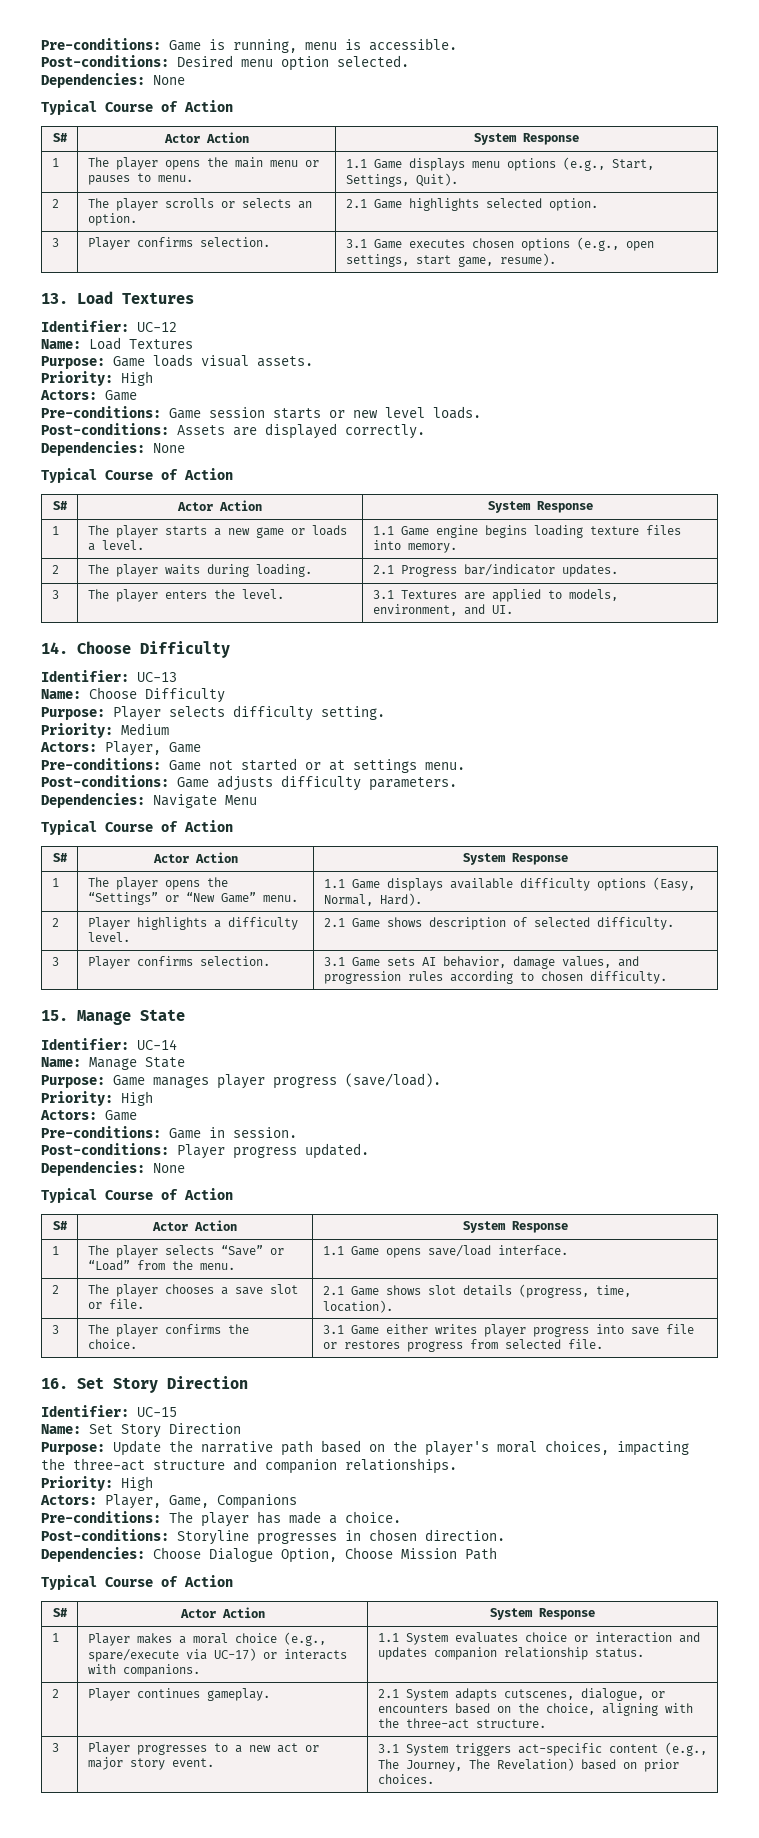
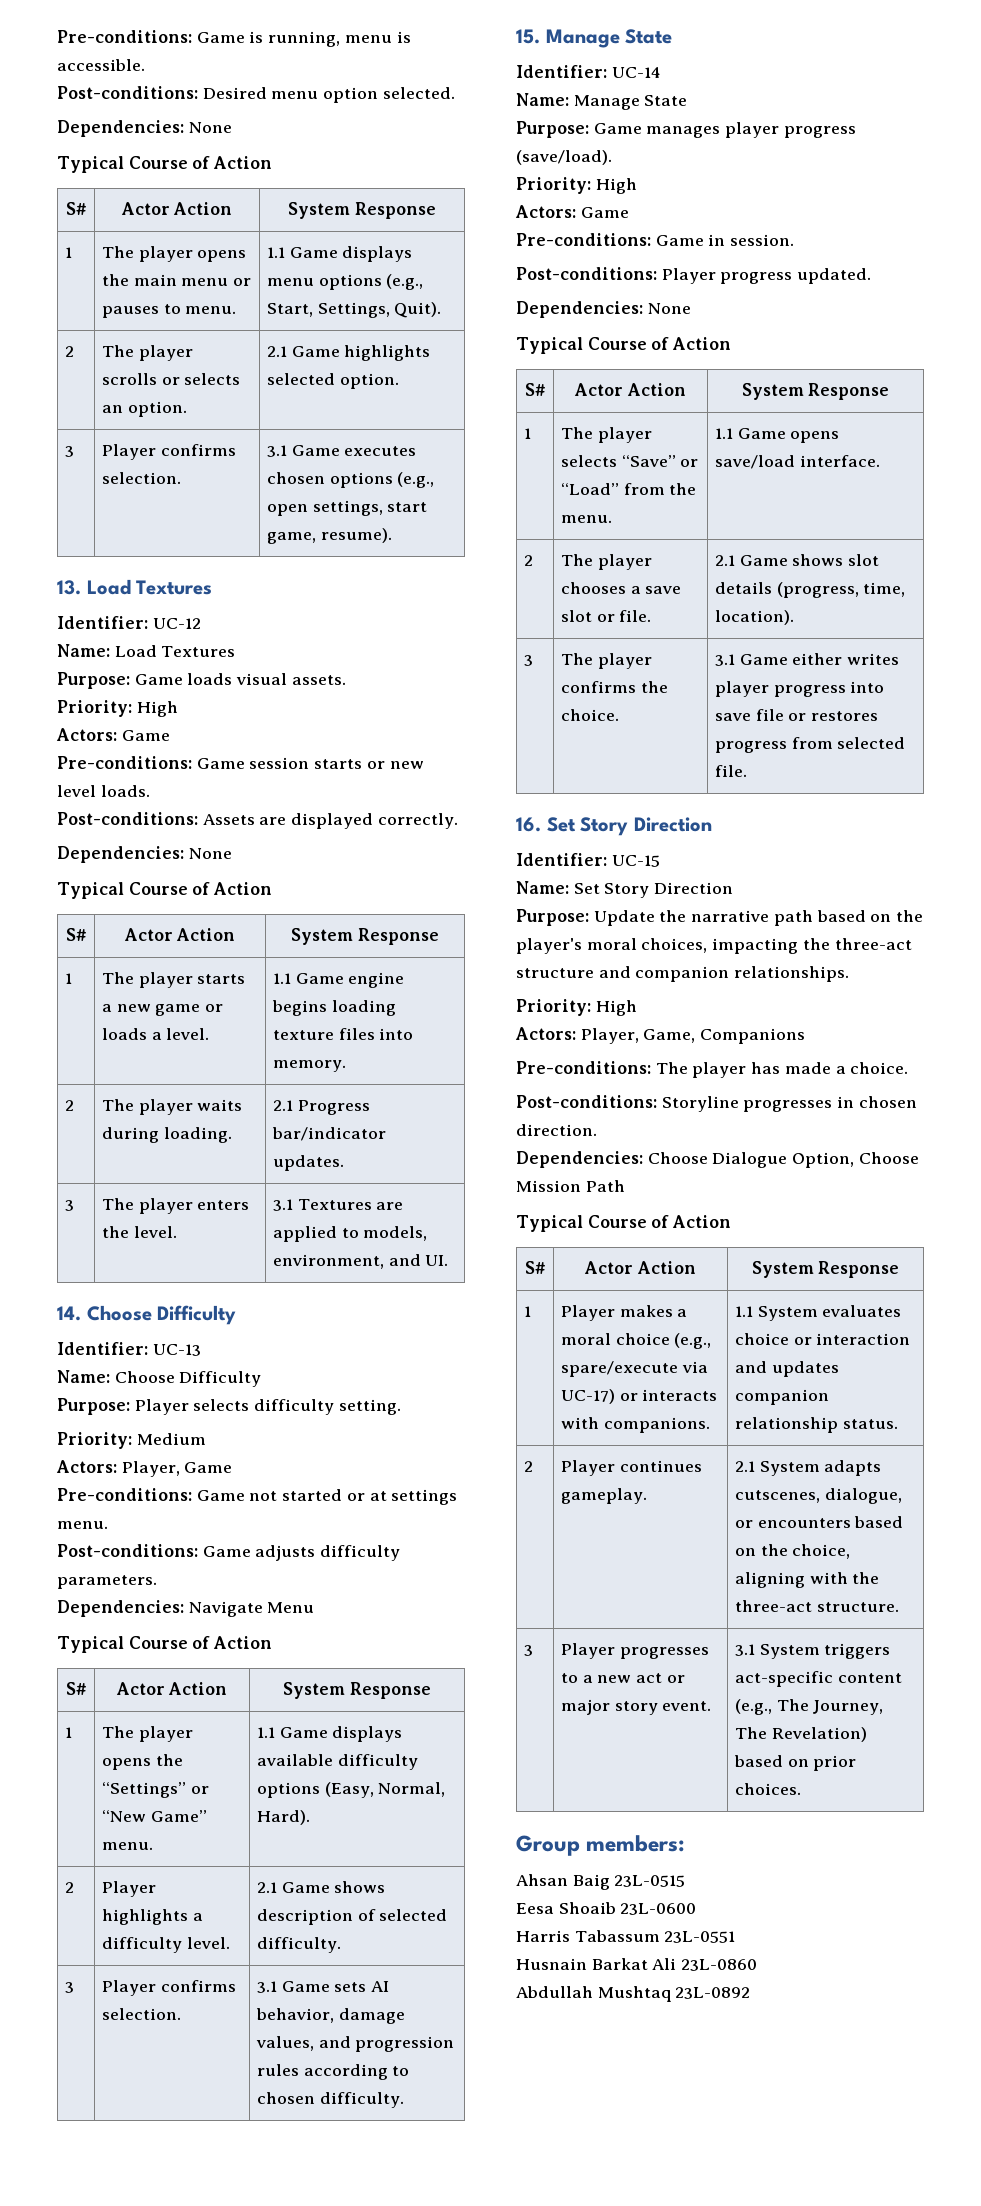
+ Group members:
+ Ahsan Baig 23L-0515
+ Eesa Shoaib 23L-0600
+ Harris Tabassum 23L-0551
+ Husnain Barkat Ali 23L-0860
+ Abdullah Mushtaq 23L-0892

